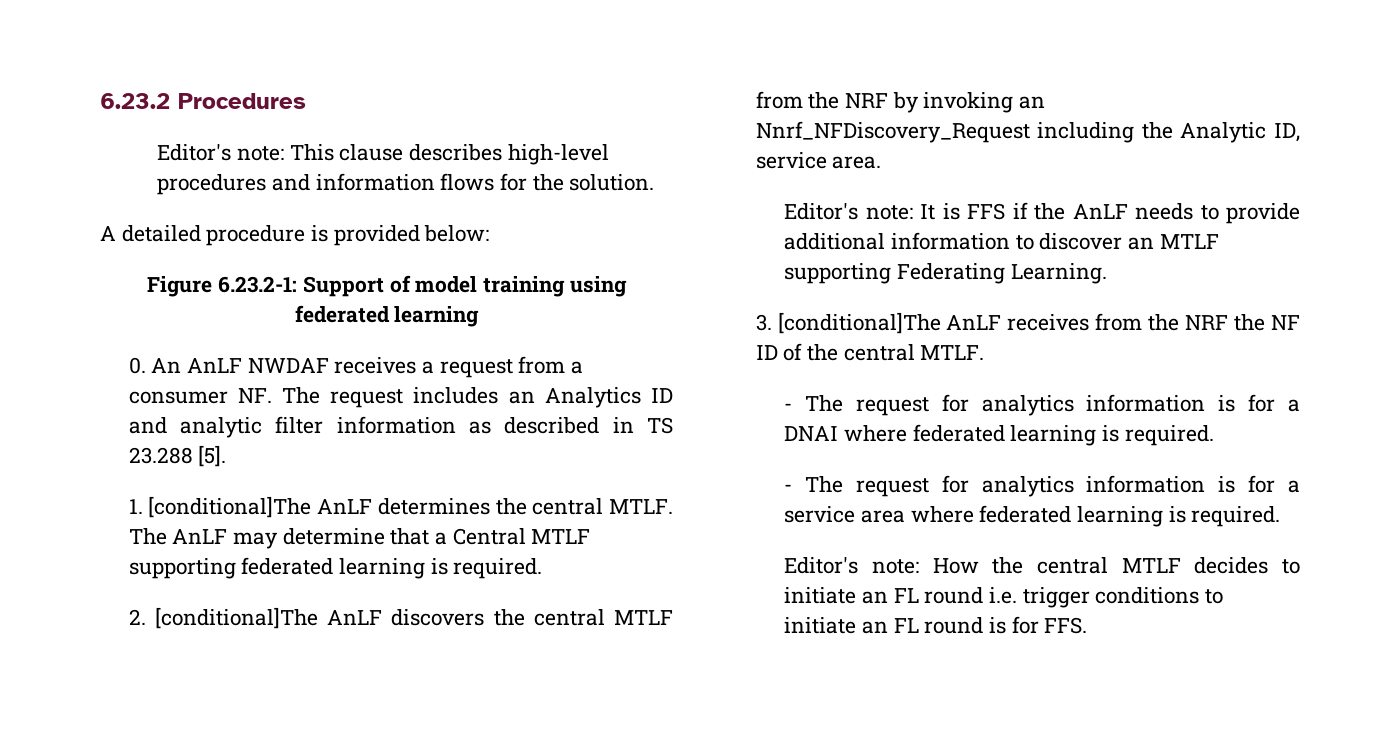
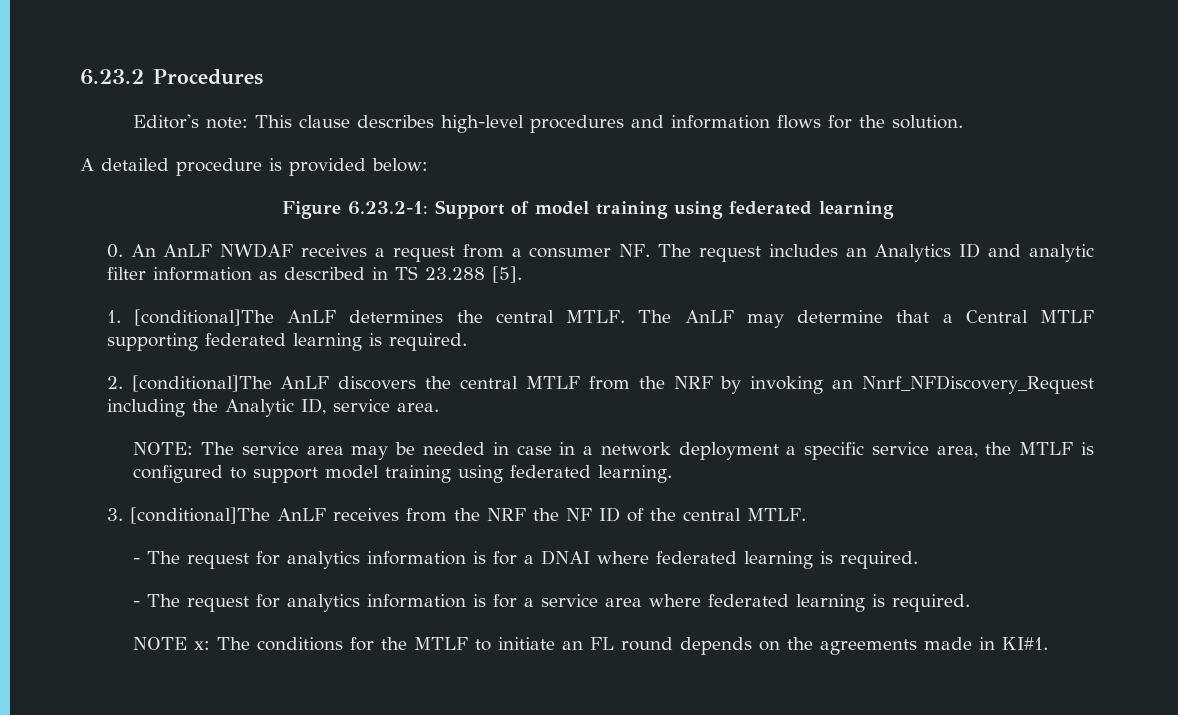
- Editor's note: It is FFS if the AnLF needs to provide additional information to discover an MTLF supporting Federating Learning.
+ NOTE: The service area may be needed in case in a network deployment a specific service area, the MTLF is configured to support model training using federated learning.
- Editor's note: How the central MTLF decides to initiate an FL round i.e. trigger conditions to initiate an FL round is for FFS.
+ NOTE x: The conditions for the MTLF to initiate an FL round depends on the agreements made in KI#1.

